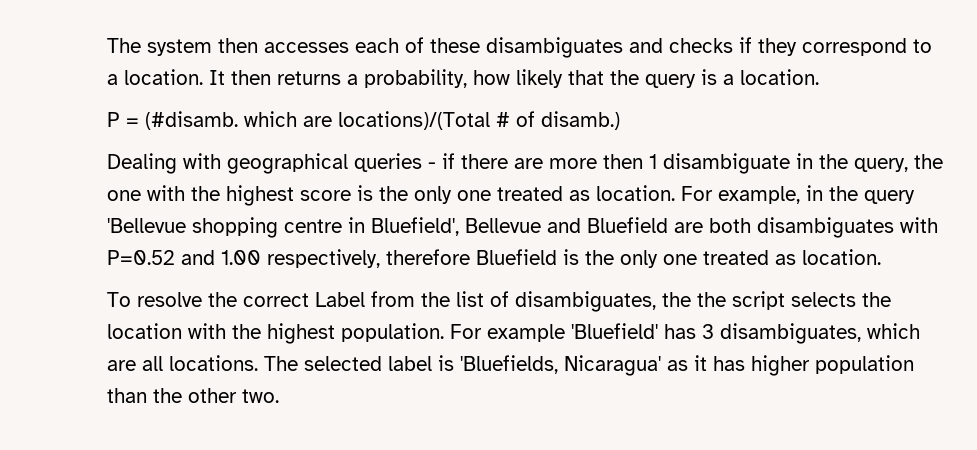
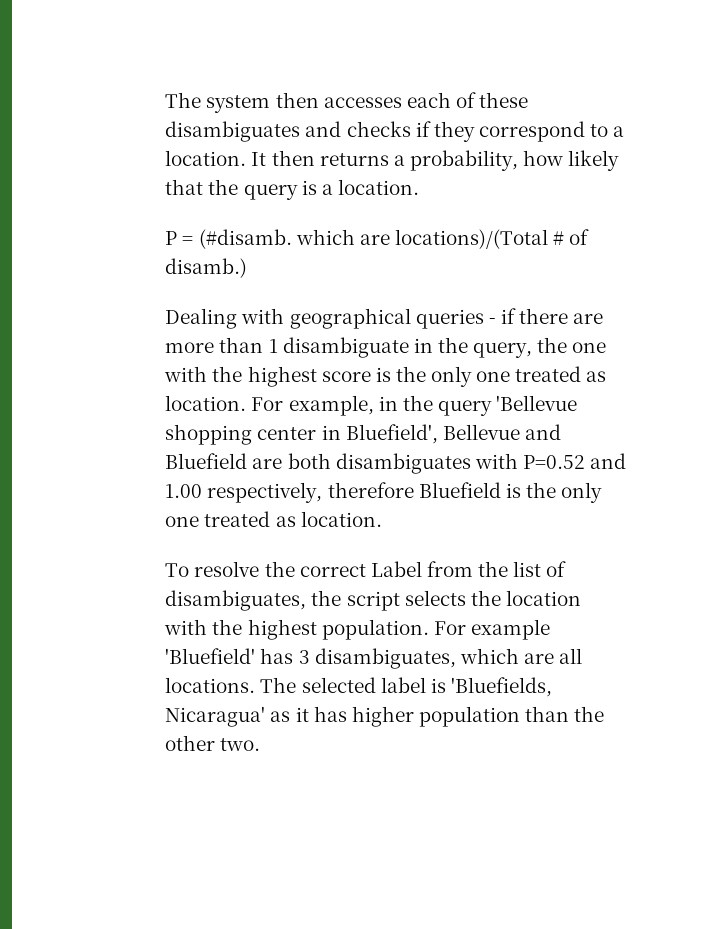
- Dealing with geographical queries - if there are more then 1 disambiguate in the query, the one with the highest score is the only one treated as location.
+ Dealing with geographical queries - if there are more than 1 disambiguate in the query, the one with the highest score is the only one treated as location.
- For example, in the query 'Bellevue shopping centre in Bluefield', Bellevue and Bluefield are both disambiguates with P=0.52 and 1.00 respectively, therefore Bluefield is the only one treated as location.
+ For example, in the query 'Bellevue shopping center in Bluefield', Bellevue and Bluefield are both disambiguates with P=0.52 and 1.00 respectively, therefore Bluefield is the only one treated as location.
- To resolve the correct Label from the list of disambiguates, the the script selects the location with the highest population.
+ To resolve the correct Label from the list of disambiguates, the script selects the location with the highest population.

